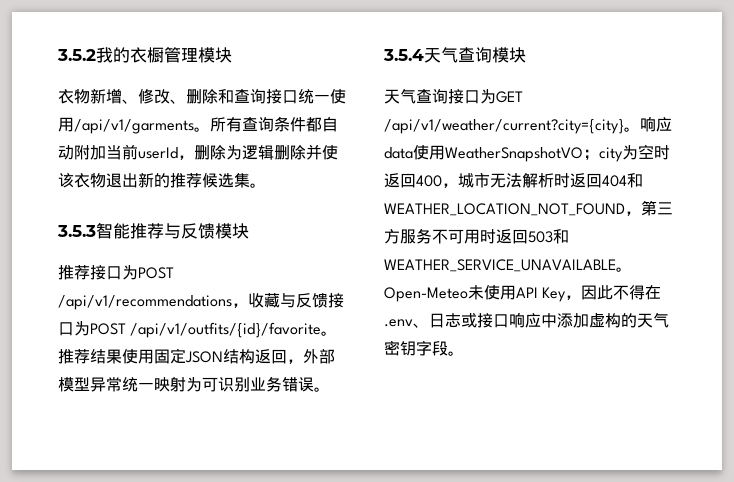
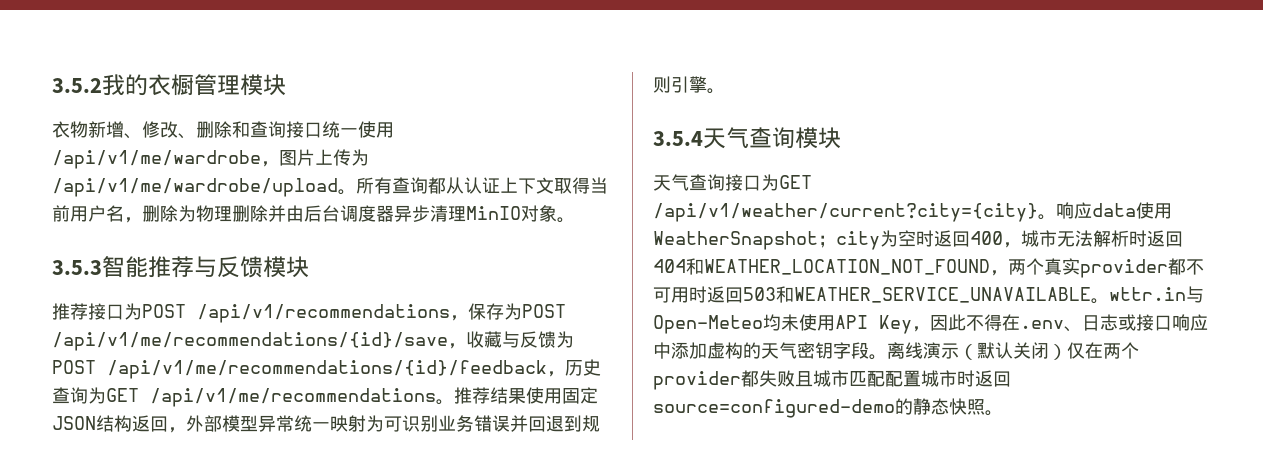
- 衣物新增、修改、删除和查询接口统一使用/api/v1/garments。所有查询条件都自动附加当前userId，删除为逻辑删除并使该衣物退出新的推荐候选集。
+ 衣物新增、修改、删除和查询接口统一使用/api/v1/me/wardrobe，图片上传为/api/v1/me/wardrobe/upload。所有查询都从认证上下文取得当前用户名，删除为物理删除并由后台调度器异步清理MinIO对象。
- 推荐接口为POST /api/v1/recommendations，收藏与反馈接口为POST /api/v1/outfits/{id}/favorite。
+ 推荐接口为POST /api/v1/recommendations，保存为POST /api/v1/me/recommendations/{id}/save，收藏与反馈为POST /api/v1/me/recommendations/{id}/feedback，历史查询为GET /api/v1/me/recommendations。
- 推荐结果使用固定JSON结构返回，外部模型异常统一映射为可识别业务错误。
+ 推荐结果使用固定JSON结构返回，外部模型异常统一映射为可识别业务错误并回退到规则引擎。
- 响应data使用WeatherSnapshotVO；city为空时返回400，城市无法解析时返回404和WEATHER_LOCATION_NOT_FOUND，第三方服务不可用时返回503和WEATHER_SERVICE_UNAVAILABLE。Open-Meteo未使用API Key，因此不得在.env、日志或接口响应中添加虚构的天气密钥字段。
+ 响应data使用WeatherSnapshot；city为空时返回400，城市无法解析时返回404和WEATHER_LOCATION_NOT_FOUND，两个真实provider都不可用时返回503和WEATHER_SERVICE_UNAVAILABLE。wttr.in与Open-Meteo均未使用API Key，因此不得在.env、日志或接口响应中添加虚构的天气密钥字段。
+ 离线演示（默认关闭）仅在两个provider都失败且城市匹配配置城市时返回source=configured-demo的静态快照。

